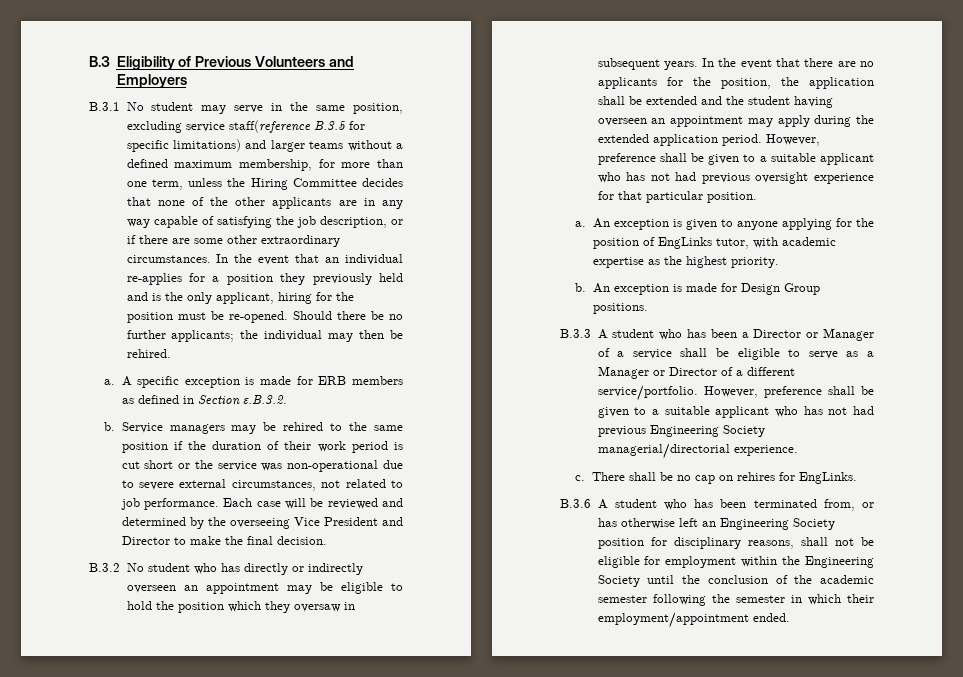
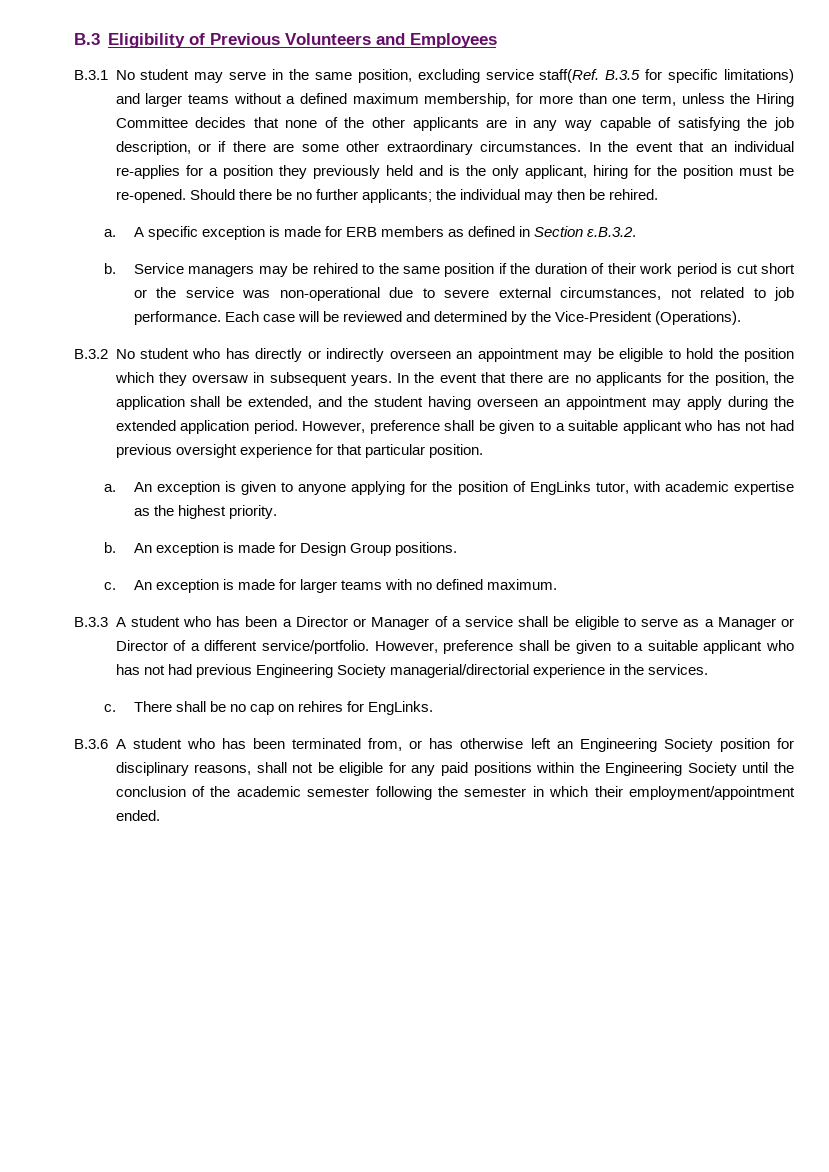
- B.3 Eligibility of Previous Volunteers and Employers
+ B.3 Eligibility of Previous Volunteers and Employees
- B.3.1 No student may serve in the same position, excluding service staff(reference B.3.5 for specific limitations) and larger teams without a defined maximum membership, for more than one term, unless the Hiring Committee decides that none of the other applicants are in any way capable of satisfying the job description, or if there are some other extraordinary circumstances.
+ B.3.1 No student may serve in the same position, excluding service staff(Ref. B.3.5 for specific limitations) and larger teams without a defined maximum membership, for more than one term, unless the Hiring Committee decides that none of the other applicants are in any way capable of satisfying the job description, or if there are some other extraordinary circumstances.
- Each case will be reviewed and determined by the overseeing Vice President and Director to make the final decision.
+ Each case will be reviewed and determined by the Vice-President (Operations).
- In the event that there are no applicants for the position, the application shall be extended and the student having overseen an appointment may apply during the extended application period.
+ In the event that there are no applicants for the position, the application shall be extended, and the student having overseen an appointment may apply during the extended application period.
+ c. An exception is made for larger teams with no defined maximum.
- However, preference shall be given to a suitable applicant who has not had previous Engineering Society managerial/directorial experience.
+ However, preference shall be given to a suitable applicant who has not had previous Engineering Society managerial/directorial experience in the services.
- B.3.6 A student who has been terminated from, or has otherwise left an Engineering Society position for disciplinary reasons, shall not be eligible for employment within the Engineering Society until the conclusion of the academic semester following the semester in which their employment/appointment ended.
+ B.3.6 A student who has been terminated from, or has otherwise left an Engineering Society position for disciplinary reasons, shall not be eligible for any paid positions within the Engineering Society until the conclusion of the academic semester following the semester in which their employment/appointment ended.

